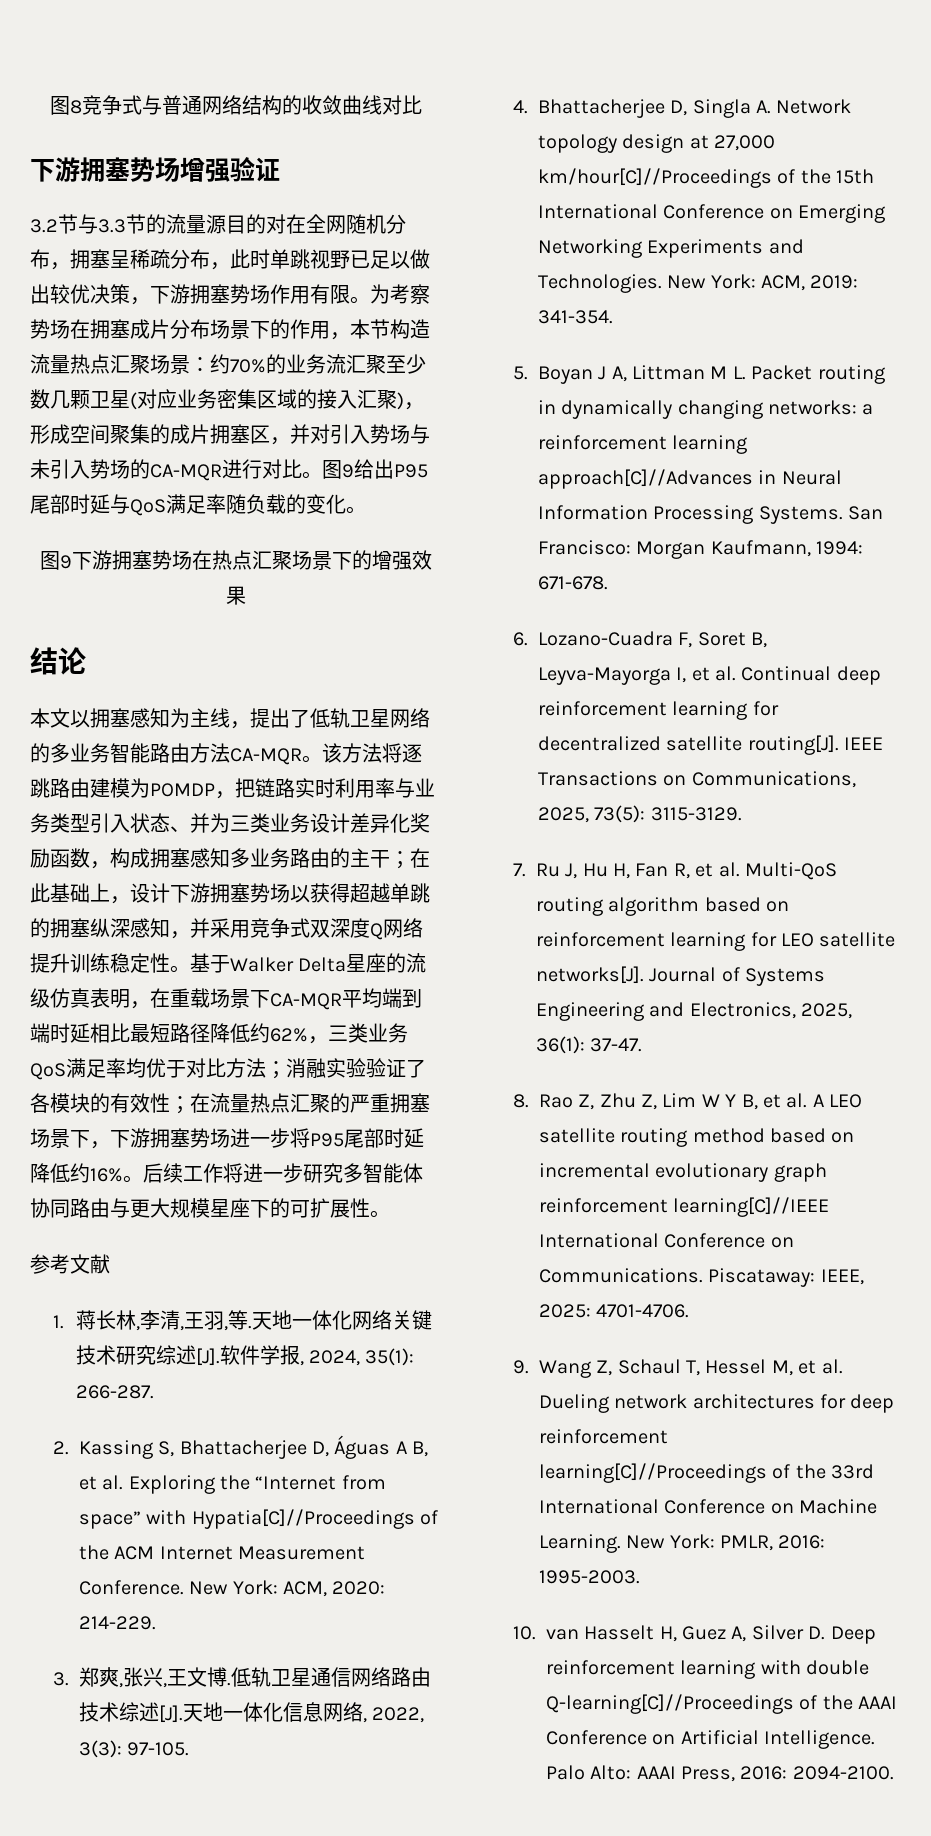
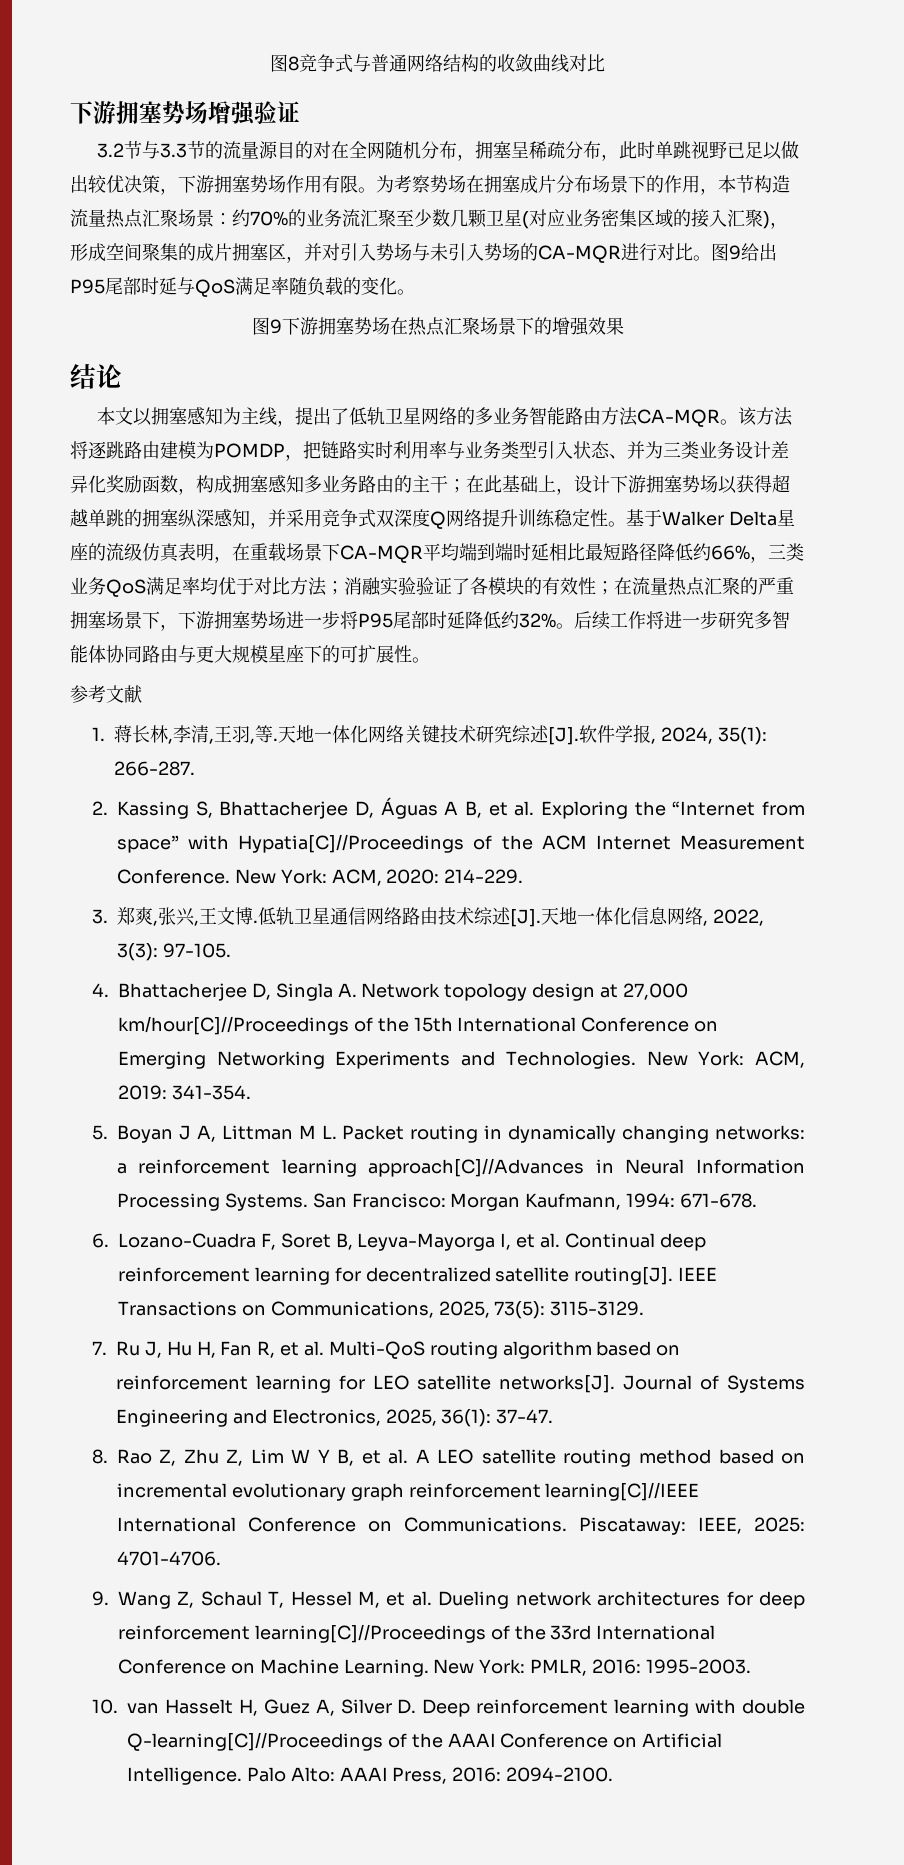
- 基于Walker Delta星座的流级仿真表明，在重载场景下CA-MQR平均端到端时延相比最短路径降低约62%，三类业务QoS满足率均优于对比方法；消融实验验证了各模块的有效性；在流量热点汇聚的严重拥塞场景下，下游拥塞势场进一步将P95尾部时延降低约16%。
+ 基于Walker Delta星座的流级仿真表明，在重载场景下CA-MQR平均端到端时延相比最短路径降低约66%，三类业务QoS满足率均优于对比方法；消融实验验证了各模块的有效性；在流量热点汇聚的严重拥塞场景下，下游拥塞势场进一步将P95尾部时延降低约32%。

